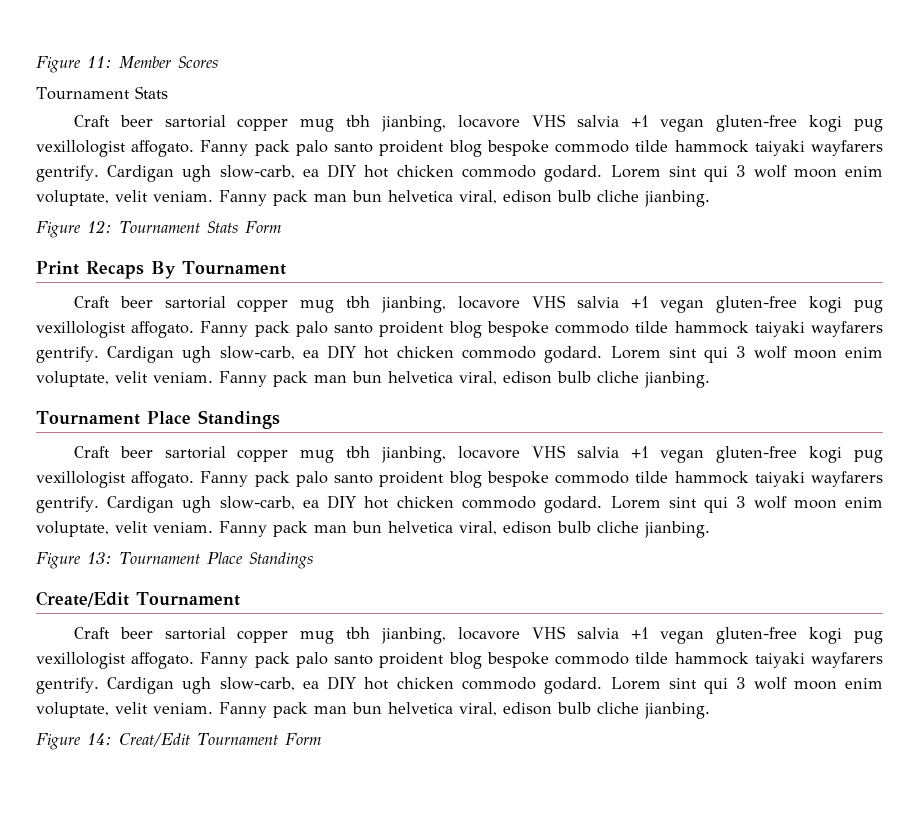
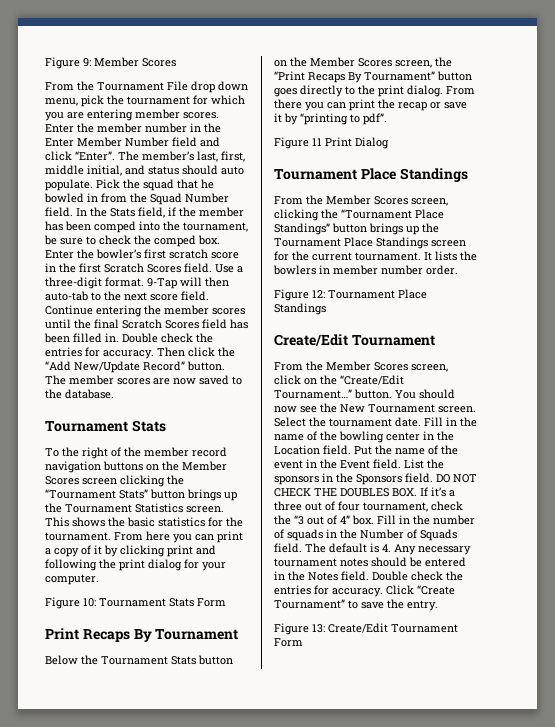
- Figure 11: Member Scores
+ Figure 9: Member Scores
+ From the Tournament File drop down menu, pick the tournament for which you are entering member scores. Enter the member number in the Enter Member Number field and click “Enter”. The member’s last, first, middle initial, and status should auto populate. Pick the squad that he bowled in from the Squad Number field. In the Stats field, if the member has been comped into the tournament, be sure to check the comped box. Enter the bowler’s first scratch score in the first Scratch Scores field. Use a three-digit format. 9-Tap will then auto-tab to the next score field. Continue entering the member scores until the final Scratch Scores field has been filled in. Double check the entries for accuracy. Then click the “Add New/Update Record” button. The member scores are now saved to the database.
  Tournament Stats
- Craft beer sartorial copper mug tbh jianbing, locavore VHS salvia +1 vegan gluten-free kogi pug vexillologist affogato. Fanny pack palo santo proident blog bespoke commodo tilde hammock taiyaki wayfarers gentrify. Cardigan ugh slow-carb, ea DIY hot chicken commodo godard. Lorem sint qui 3 wolf moon enim voluptate, velit veniam. Fanny pack man bun helvetica viral, edison bulb cliche jianbing.
- Figure 12: Tournament Stats Form
+ To the right of the member record navigation buttons on the Member Scores screen clicking the “Tournament Stats” button brings up the Tournament Statistics screen. This shows the basic statistics for the tournament. From here you can print a copy of it by clicking print and following the print dialog for your computer.
+ Figure 10: Tournament Stats Form
  Print Recaps By Tournament
- Craft beer sartorial copper mug tbh jianbing, locavore VHS salvia +1 vegan gluten-free kogi pug vexillologist affogato. Fanny pack palo santo proident blog bespoke commodo tilde hammock taiyaki wayfarers gentrify. Cardigan ugh slow-carb, ea DIY hot chicken commodo godard. Lorem sint qui 3 wolf moon enim voluptate, velit veniam. Fanny pack man bun helvetica viral, edison bulb cliche jianbing.
+ Below the Tournament Stats button on the Member Scores screen, the “Print Recaps By Tournament” button goes directly to the print dialog. From there you can print the recap or save it by “printing to pdf”.
+ Figure 11 Print Dialog
  Tournament Place Standings
- Craft beer sartorial copper mug tbh jianbing, locavore VHS salvia +1 vegan gluten-free kogi pug vexillologist affogato. Fanny pack palo santo proident blog bespoke commodo tilde hammock taiyaki wayfarers gentrify. Cardigan ugh slow-carb, ea DIY hot chicken commodo godard. Lorem sint qui 3 wolf moon enim voluptate, velit veniam. Fanny pack man bun helvetica viral, edison bulb cliche jianbing.
- Figure 13: Tournament Place Standings
+ From the Member Scores screen, clicking the “Tournament Place Standings” button brings up the Tournament Place Standings screen for the current tournament. It lists the bowlers in member number order.
+ Figure 12: Tournament Place Standings
  Create/Edit Tournament
- Craft beer sartorial copper mug tbh jianbing, locavore VHS salvia +1 vegan gluten-free kogi pug vexillologist affogato. Fanny pack palo santo proident blog bespoke commodo tilde hammock taiyaki wayfarers gentrify. Cardigan ugh slow-carb, ea DIY hot chicken commodo godard. Lorem sint qui 3 wolf moon enim voluptate, velit veniam. Fanny pack man bun helvetica viral, edison bulb cliche jianbing.
- Figure 14: Creat/Edit Tournament Form
+ From the Member Scores screen, click on the “Create/Edit Tournament…” button. You should now see the New Tournament screen. Select the tournament date. Fill in the name of the bowling center in the Location field. Put the name of the event in the Event field. List the sponsors in the Sponsors field. DO NOT CHECK THE DOUBLES BOX. If it’s a three out of four tournament, check the “3 out of 4” box. Fill in the number of squads in the Number of Squads field. The default is 4. Any necessary tournament notes should be entered in the Notes field. Double check the entries for accuracy. Click “Create Tournament” to save the entry.
+ Figure 13: Create/Edit Tournament Form

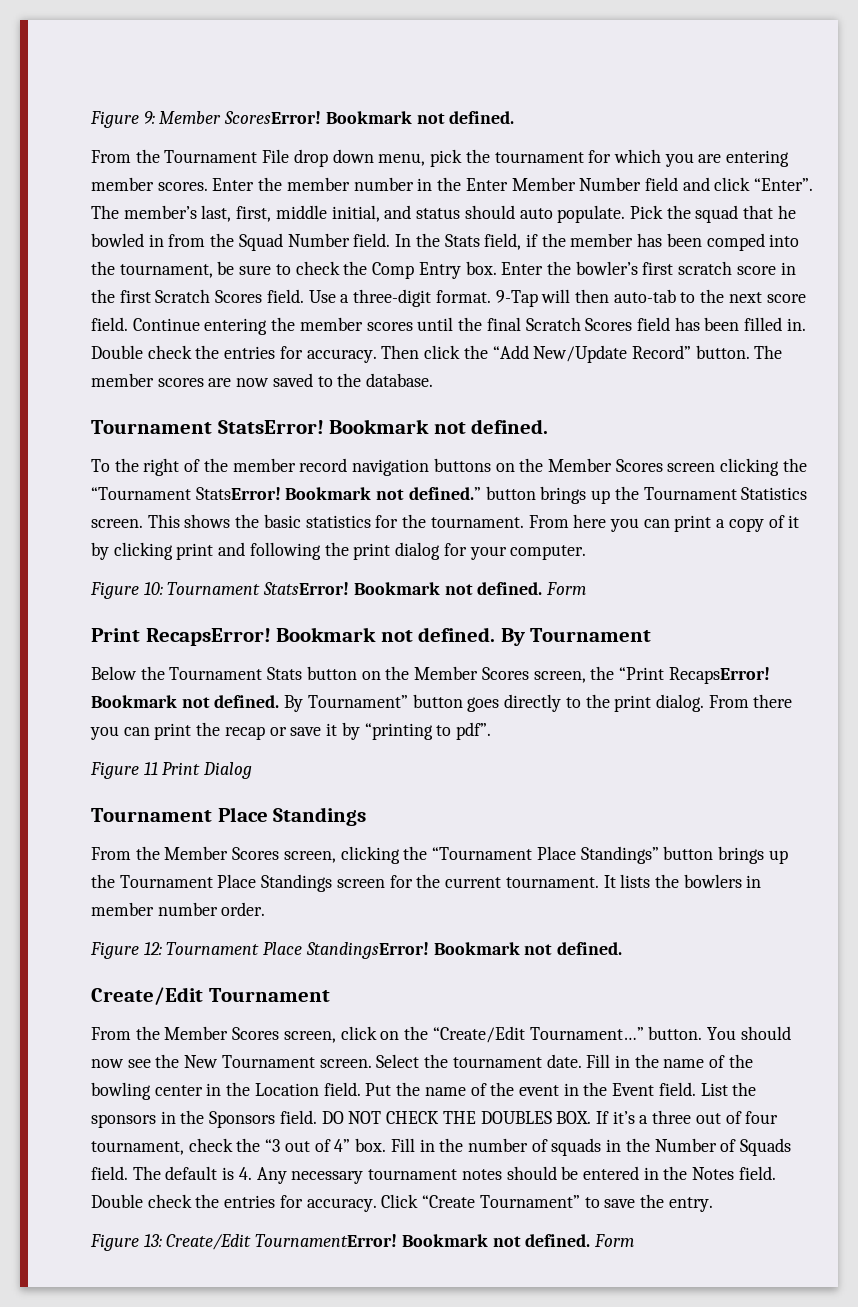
- Figure 9: Member Scores
+ Figure 9: Member ScoresError! Bookmark not defined.
- In the Stats field, if the member has been comped into the tournament, be sure to check the comped box.
+ In the Stats field, if the member has been comped into the tournament, be sure to check the Comp Entry box.
  The member scores are now saved to the database.
- Tournament Stats
+ Tournament StatsError! Bookmark not defined.
- To the right of the member record navigation buttons on the Member Scores screen clicking the “Tournament Stats” button brings up the Tournament Statistics screen.
+ To the right of the member record navigation buttons on the Member Scores screen clicking the “Tournament StatsError! Bookmark not defined.” button brings up the Tournament Statistics screen.
- Figure 10: Tournament Stats Form
- Print Recaps By Tournament
+ Figure 10: Tournament StatsError! Bookmark not defined. Form
+ Print RecapsError! Bookmark not defined. By Tournament
- Below the Tournament Stats button on the Member Scores screen, the “Print Recaps By Tournament” button goes directly to the print dialog.
+ Below the Tournament Stats button on the Member Scores screen, the “Print RecapsError! Bookmark not defined. By Tournament” button goes directly to the print dialog.
- Figure 12: Tournament Place Standings
+ Figure 12: Tournament Place StandingsError! Bookmark not defined.
- Figure 13: Create/Edit Tournament Form
+ Figure 13: Create/Edit TournamentError! Bookmark not defined. Form

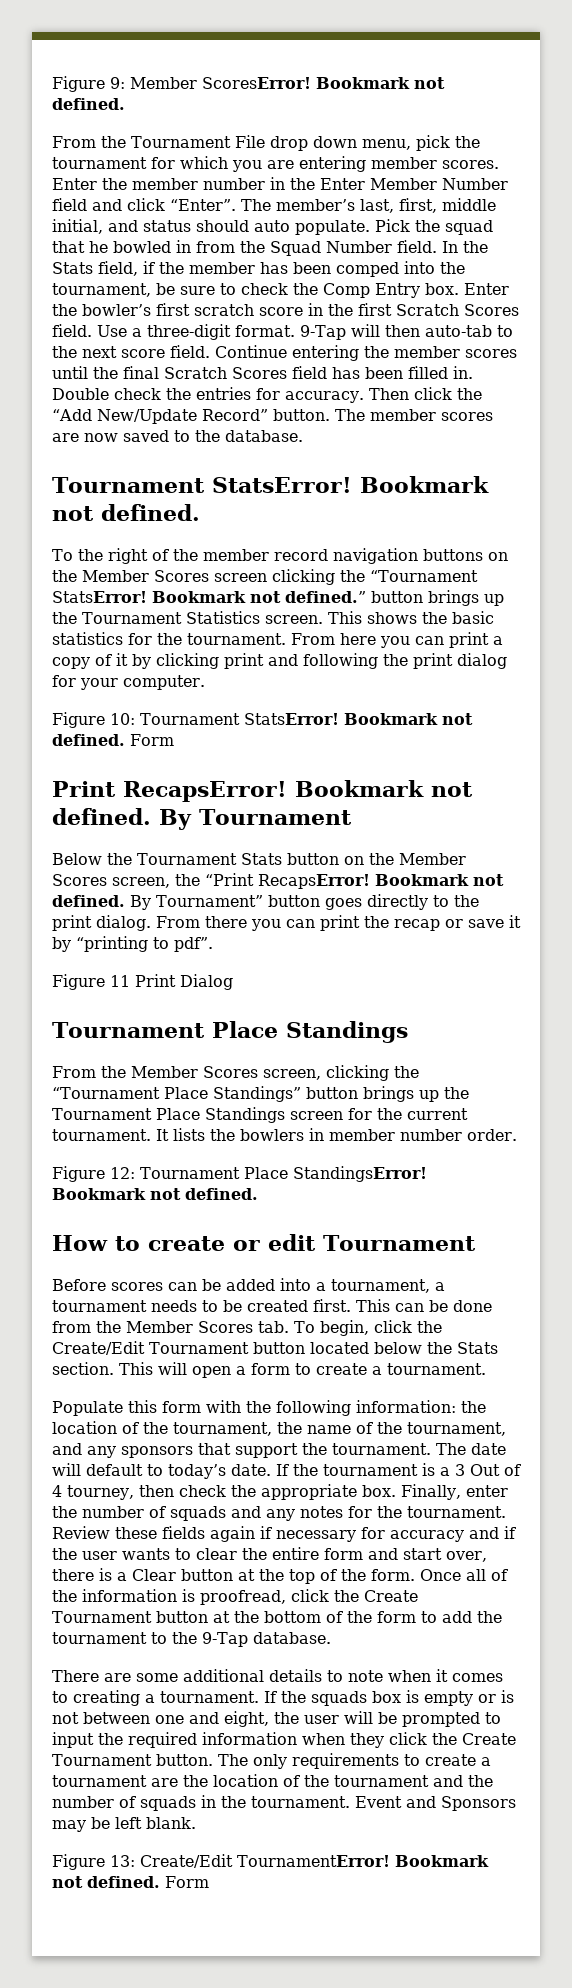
- Create/Edit Tournament
- From the Member Scores screen, click on the “Create/Edit Tournament…” button. You should now see the New Tournament screen. Select the tournament date. Fill in the name of the bowling center in the Location field. Put the name of the event in the Event field. List the sponsors in the Sponsors field. DO NOT CHECK THE DOUBLES BOX. If it’s a three out of four tournament, check the “3 out of 4” box. Fill in the number of squads in the Number of Squads field. The default is 4. Any necessary tournament notes should be entered in the Notes field. Double check the entries for accuracy. Click “Create Tournament” to save the entry.
+ How to create or edit Tournament
+ Before scores can be added into a tournament, a tournament needs to be created first. This can be done from the Member Scores tab. To begin, click the Create/Edit Tournament button located below the Stats section. This will open a form to create a tournament.
+ Populate this form with the following information: the location of the tournament, the name of the tournament, and any sponsors that support the tournament. The date will default to today’s date. If the tournament is a 3 Out of 4 tourney, then check the appropriate box. Finally, enter the number of squads and any notes for the tournament. Review these fields again if necessary for accuracy and if the user wants to clear the entire form and start over, there is a Clear button at the top of the form. Once all of the information is proofread, click the Create Tournament button at the bottom of the form to add the tournament to the 9-Tap database.
+ There are some additional details to note when it comes to creating a tournament. If the squads box is empty or is not between one and eight, the user will be prompted to input the required information when they click the Create Tournament button. The only requirements to create a tournament are the location of the tournament and the number of squads in the tournament. Event and Sponsors may be left blank.

